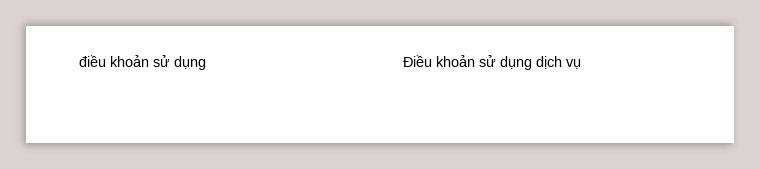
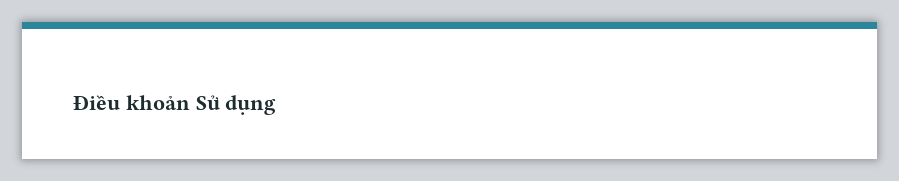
- điều khoản sử dụng
- Điều khoản sử dụng dịch vụ
+ Điều khoản Sử dụng

